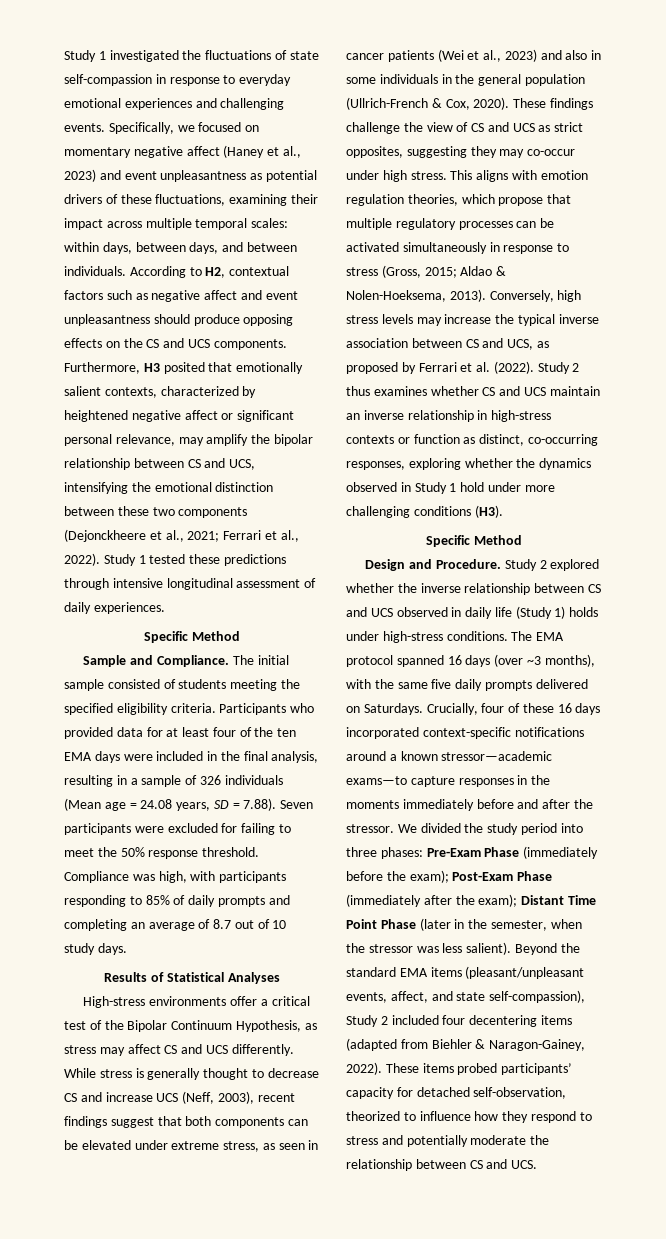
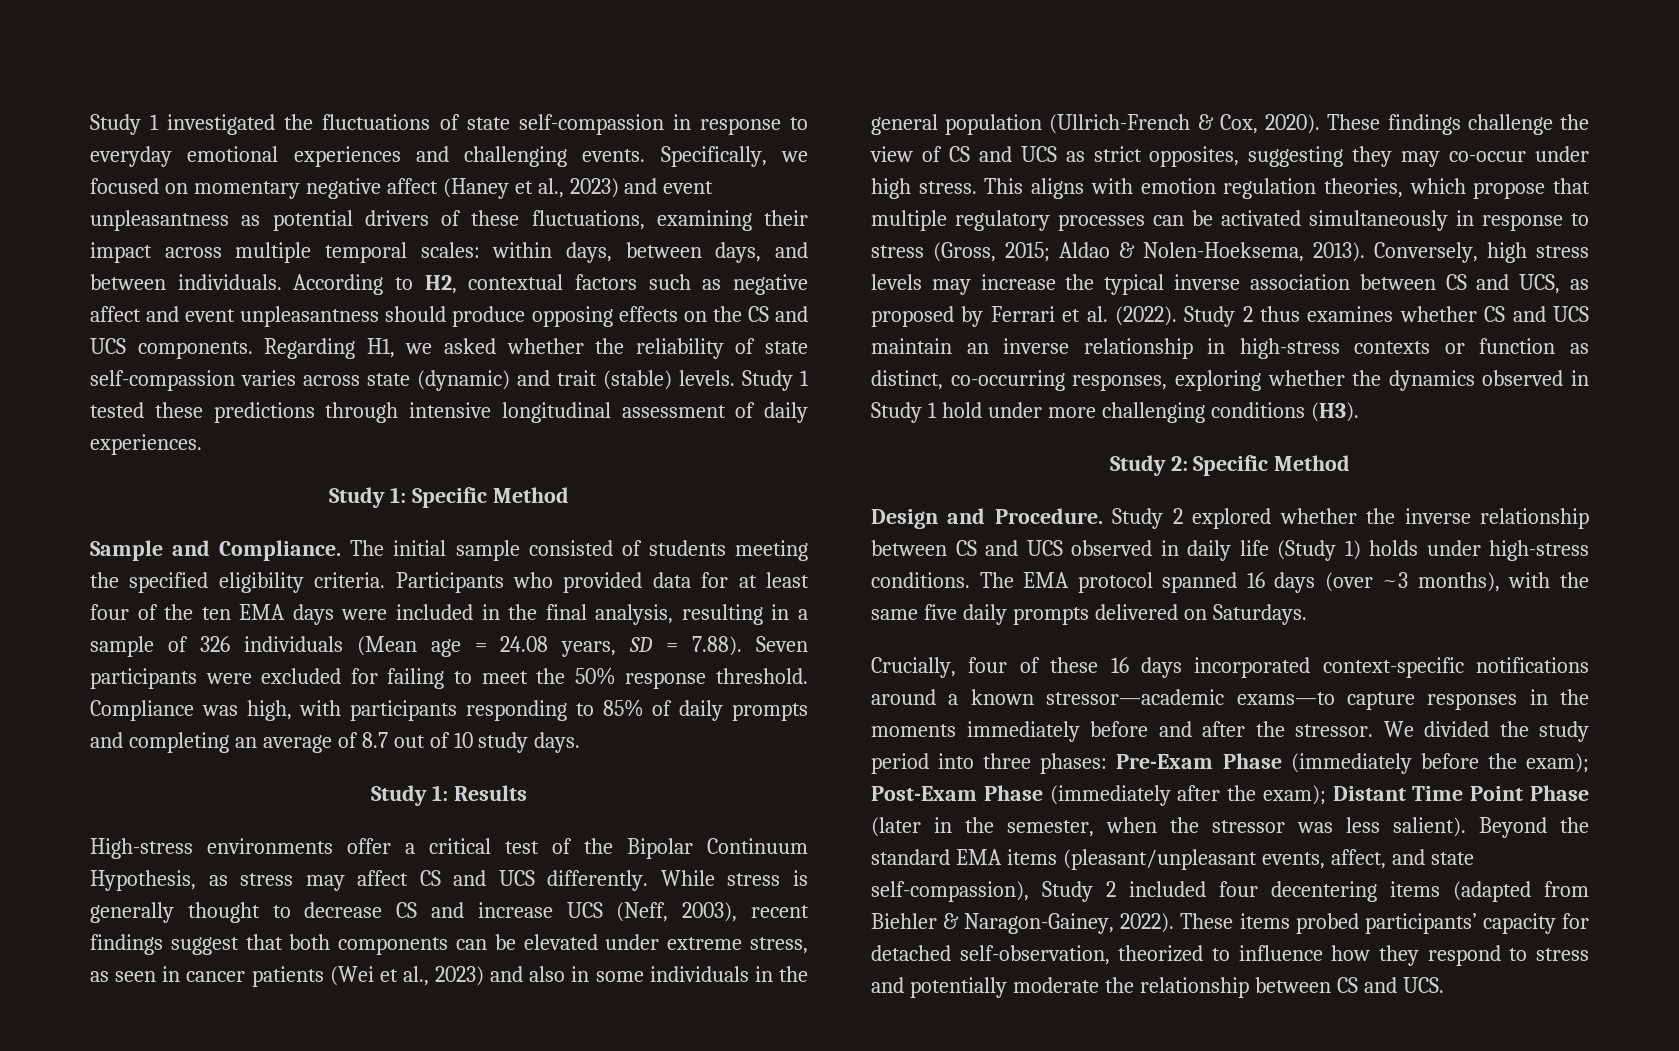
- Furthermore, H3 posited that emotionally salient contexts, characterized by heightened negative affect or significant personal relevance, may amplify the bipolar relationship between CS and UCS, intensifying the emotional distinction between these two components (Dejonckheere et al., 2021; Ferrari et al., 2022).
+ Regarding H1, we asked whether the reliability of state self-compassion varies across state (dynamic) and trait (stable) levels.
  Study 1 tested these predictions through intensive longitudinal assessment of daily experiences.
- Specific Method
+ Study 1: Specific Method
- Results of Statistical Analyses
+ Study 1: Results
  Study 2 thus examines whether CS and UCS maintain an inverse relationship in high-stress contexts or function as distinct, co-occurring responses, exploring whether the dynamics observed in Study 1 hold under more challenging conditions (H3).
- Specific Method
+ Study 2: Specific Method
- The EMA protocol spanned 16 days (over ~3 months), with the same five daily prompts delivered on Saturdays. Crucially, four of these 16 days incorporated context-specific notifications around a known stressor—academic exams—to capture responses in the moments immediately before and after the stressor.
+ The EMA protocol spanned 16 days (over ~3 months), with the same five daily prompts delivered on Saturdays.
+ Crucially, four of these 16 days incorporated context-specific notifications around a known stressor—academic exams—to capture responses in the moments immediately before and after the stressor.

